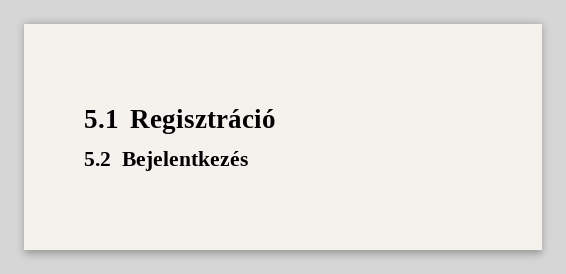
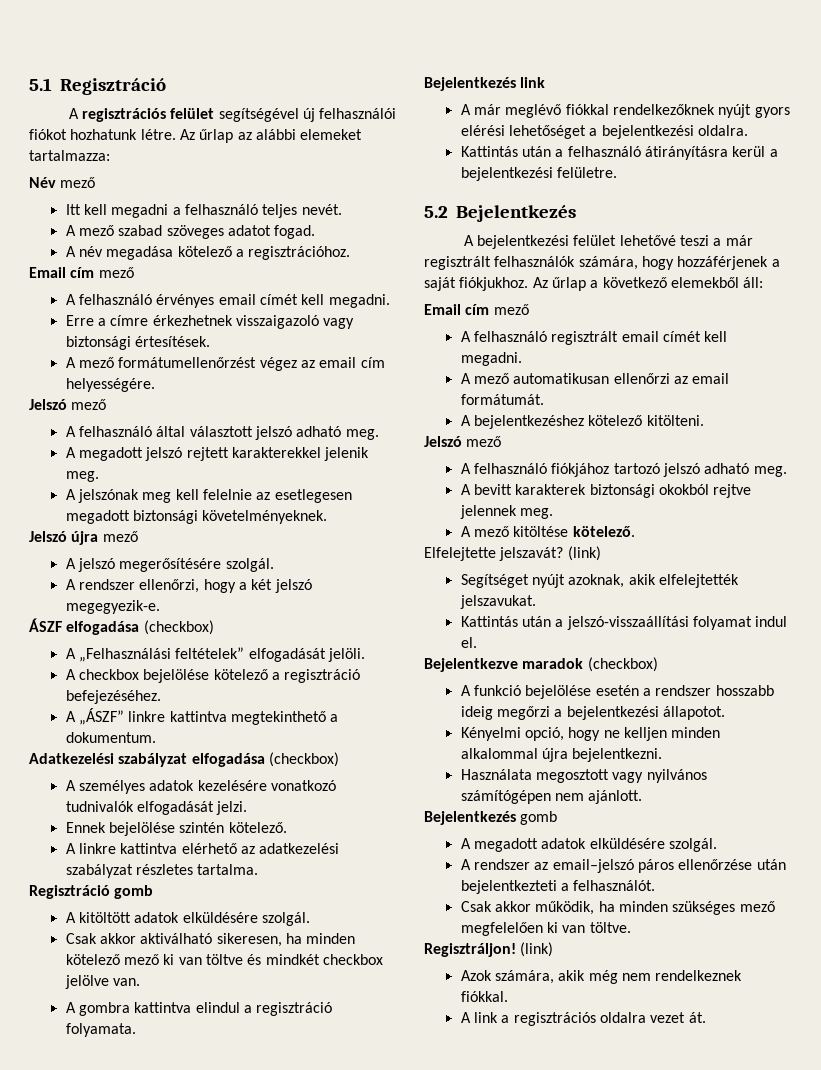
+ A regisztrációs felület segítségével új felhasználói fiókot hozhatunk létre. Az űrlap az alábbi elemeket tartalmazza:
+ Név mező
+ Itt kell megadni a felhasználó teljes nevét.
+ A mező szabad szöveges adatot fogad.
+ A név megadása kötelező a regisztrációhoz.
+ Email cím mező
+ A felhasználó érvényes email címét kell megadni.
+ Erre a címre érkezhetnek visszaigazoló vagy biztonsági értesítések.
+ A mező formátumellenőrzést végez az email cím helyességére.
+ Jelszó mező
+ A felhasználó által választott jelszó adható meg.
+ A megadott jelszó rejtett karakterekkel jelenik meg.
+ A jelszónak meg kell felelnie az esetlegesen megadott biztonsági követelményeknek.
+ Jelszó újra mező
+ A jelszó megerősítésére szolgál.
+ A rendszer ellenőrzi, hogy a két jelszó megegyezik-e.
+ ÁSZF elfogadása (checkbox)
+ A „Felhasználási feltételek” elfogadását jelöli.
+ A checkbox bejelölése kötelező a regisztráció befejezéséhez.
+ A „ÁSZF” linkre kattintva megtekinthető a dokumentum.
+ Adatkezelési szabályzat elfogadása (checkbox)
+ A személyes adatok kezelésére vonatkozó tudnivalók elfogadását jelzi.
+ Ennek bejelölése szintén kötelező.
+ A linkre kattintva elérhető az adatkezelési szabályzat részletes tartalma.
+ Regisztráció gomb
+ A kitöltött adatok elküldésére szolgál.
+ Csak akkor aktiválható sikeresen, ha minden kötelező mező ki van töltve és mindkét checkbox jelölve van.
+ A gombra kattintva elindul a regisztráció folyamata.
+ Bejelentkezés link
+ A már meglévő fiókkal rendelkezőknek nyújt gyors elérési lehetőséget a bejelentkezési oldalra.
+ Kattintás után a felhasználó átirányításra kerül a bejelentkezési felületre.
  5.2 Bejelentkezés
+ A bejelentkezési felület lehetővé teszi a már regisztrált felhasználók számára, hogy hozzáférjenek a saját fiókjukhoz. Az űrlap a következő elemekből áll:
+ Email cím mező
+ A felhasználó regisztrált email címét kell megadni.
+ A mező automatikusan ellenőrzi az email formátumát.
+ A bejelentkezéshez kötelező kitölteni.
+ Jelszó mező
+ A felhasználó fiókjához tartozó jelszó adható meg.
+ A bevitt karakterek biztonsági okokból rejtve jelennek meg.
+ A mező kitöltése kötelező.
+ Elfelejtette jelszavát? (link)
+ Segítséget nyújt azoknak, akik elfelejtették jelszavukat.
+ Kattintás után a jelszó-visszaállítási folyamat indul el.
+ Bejelentkezve maradok (checkbox)
+ A funkció bejelölése esetén a rendszer hosszabb ideig megőrzi a bejelentkezési állapotot.
+ Kényelmi opció, hogy ne kelljen minden alkalommal újra bejelentkezni.
+ Használata megosztott vagy nyilvános számítógépen nem ajánlott.
+ Bejelentkezés gomb
+ A megadott adatok elküldésére szolgál.
+ A rendszer az email–jelszó páros ellenőrzése után bejelentkezteti a felhasználót.
+ Csak akkor működik, ha minden szükséges mező megfelelően ki van töltve.
+ Regisztráljon! (link)
+ Azok számára, akik még nem rendelkeznek fiókkal.
+ A link a regisztrációs oldalra vezet át.

